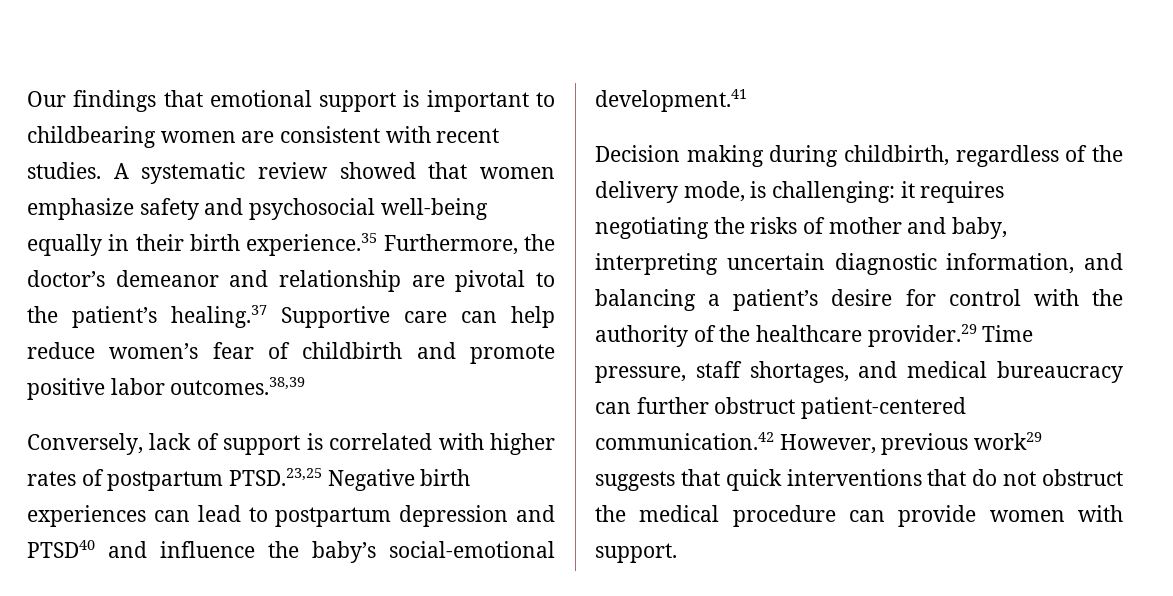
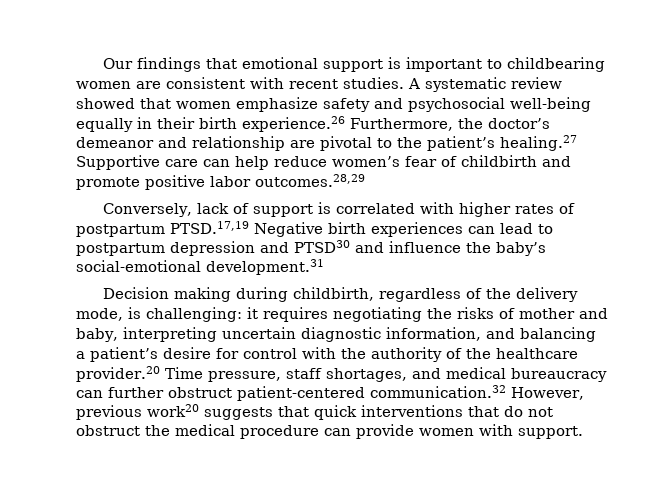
- A systematic review showed that women emphasize safety and psychosocial well-being equally in their birth experience.35 Furthermore, the doctor’s demeanor and relationship are pivotal to the patient’s healing.37 Supportive care can help reduce women’s fear of childbirth and promote positive labor outcomes.38,39
+ A systematic review showed that women emphasize safety and psychosocial well-being equally in their birth experience.26 Furthermore, the doctor’s demeanor and relationship are pivotal to the patient’s healing.27 Supportive care can help reduce women’s fear of childbirth and promote positive labor outcomes.28,29
- Conversely, lack of support is correlated with higher rates of postpartum PTSD.23,25 Negative birth experiences can lead to postpartum depression and PTSD40 and influence the baby’s social-emotional development.41
+ Conversely, lack of support is correlated with higher rates of postpartum PTSD.17,19 Negative birth experiences can lead to postpartum depression and PTSD30 and influence the baby’s social-emotional development.31
- it requires negotiating the risks of mother and baby, interpreting uncertain diagnostic information, and balancing a patient’s desire for control with the authority of the healthcare provider.29 Time pressure, staff shortages, and medical bureaucracy can further obstruct patient-centered communication.42 However, previous work29 suggests that quick interventions that do not obstruct the medical procedure can provide women with support.
+ it requires negotiating the risks of mother and baby, interpreting uncertain diagnostic information, and balancing a patient’s desire for control with the authority of the healthcare provider.20 Time pressure, staff shortages, and medical bureaucracy can further obstruct patient-centered communication.32 However, previous work20 suggests that quick interventions that do not obstruct the medical procedure can provide women with support.

